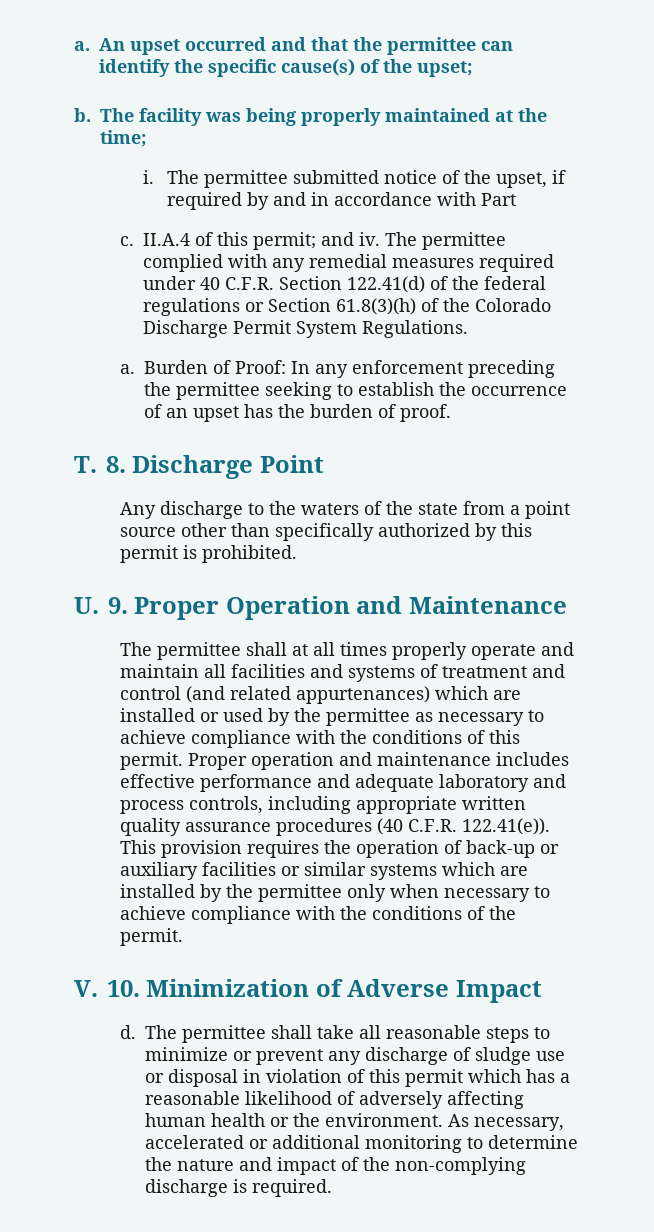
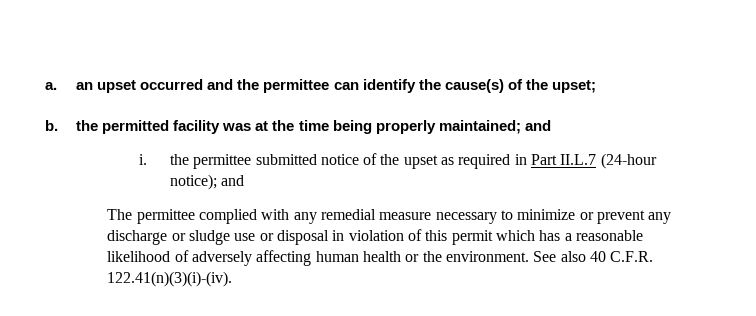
- a. An upset occurred and that the permittee can identify the specific cause(s) of the upset;
+ a. an upset occurred and the permittee can identify the cause(s) of the upset;
- b. The facility was being properly maintained at the time;
+ b. the permitted facility was at the time being properly maintained; and
- i. The permittee submitted notice of the upset, if required by and in accordance with Part
- c. II.A.4 of this permit; and iv. The permittee complied with any remedial measures required under 40 C.F.R. Section 122.41(d) of the federal regulations or Section 61.8(3)(h) of the Colorado Discharge Permit System Regulations.
- a. Burden of Proof: In any enforcement preceding the permittee seeking to establish the occurrence of an upset has the burden of proof.
- T. 8. Discharge Point
- Any discharge to the waters of the state from a point source other than specifically authorized by this permit is prohibited.
- U. 9. Proper Operation and Maintenance
- The permittee shall at all times properly operate and maintain all facilities and systems of treatment and control (and related appurtenances) which are installed or used by the permittee as necessary to achieve compliance with the conditions of this permit. Proper operation and maintenance includes effective performance and adequate laboratory and process controls, including appropriate written quality assurance procedures (40 C.F.R. 122.41(e)). This provision requires the operation of back-up or auxiliary facilities or similar systems which are installed by the permittee only when necessary to achieve compliance with the conditions of the permit.
- V. 10. Minimization of Adverse Impact
- d. The permittee shall take all reasonable steps to minimize or prevent any discharge of sludge use or disposal in violation of this permit which has a reasonable likelihood of adversely affecting human health or the environment.
+ i. the permittee submitted notice of the upset as required in Part II.L.7 (24-hour notice); and
+ The permittee complied with any remedial measure necessary to minimize or prevent any discharge or sludge use or disposal in violation of this permit which has a reasonable likelihood of adversely affecting human health or the environment.
- As necessary, accelerated or additional monitoring to determine the nature and impact of the non-complying discharge is required.
+ See also 40 C.F.R. 122.41(n)(3)(i)-(iv).

